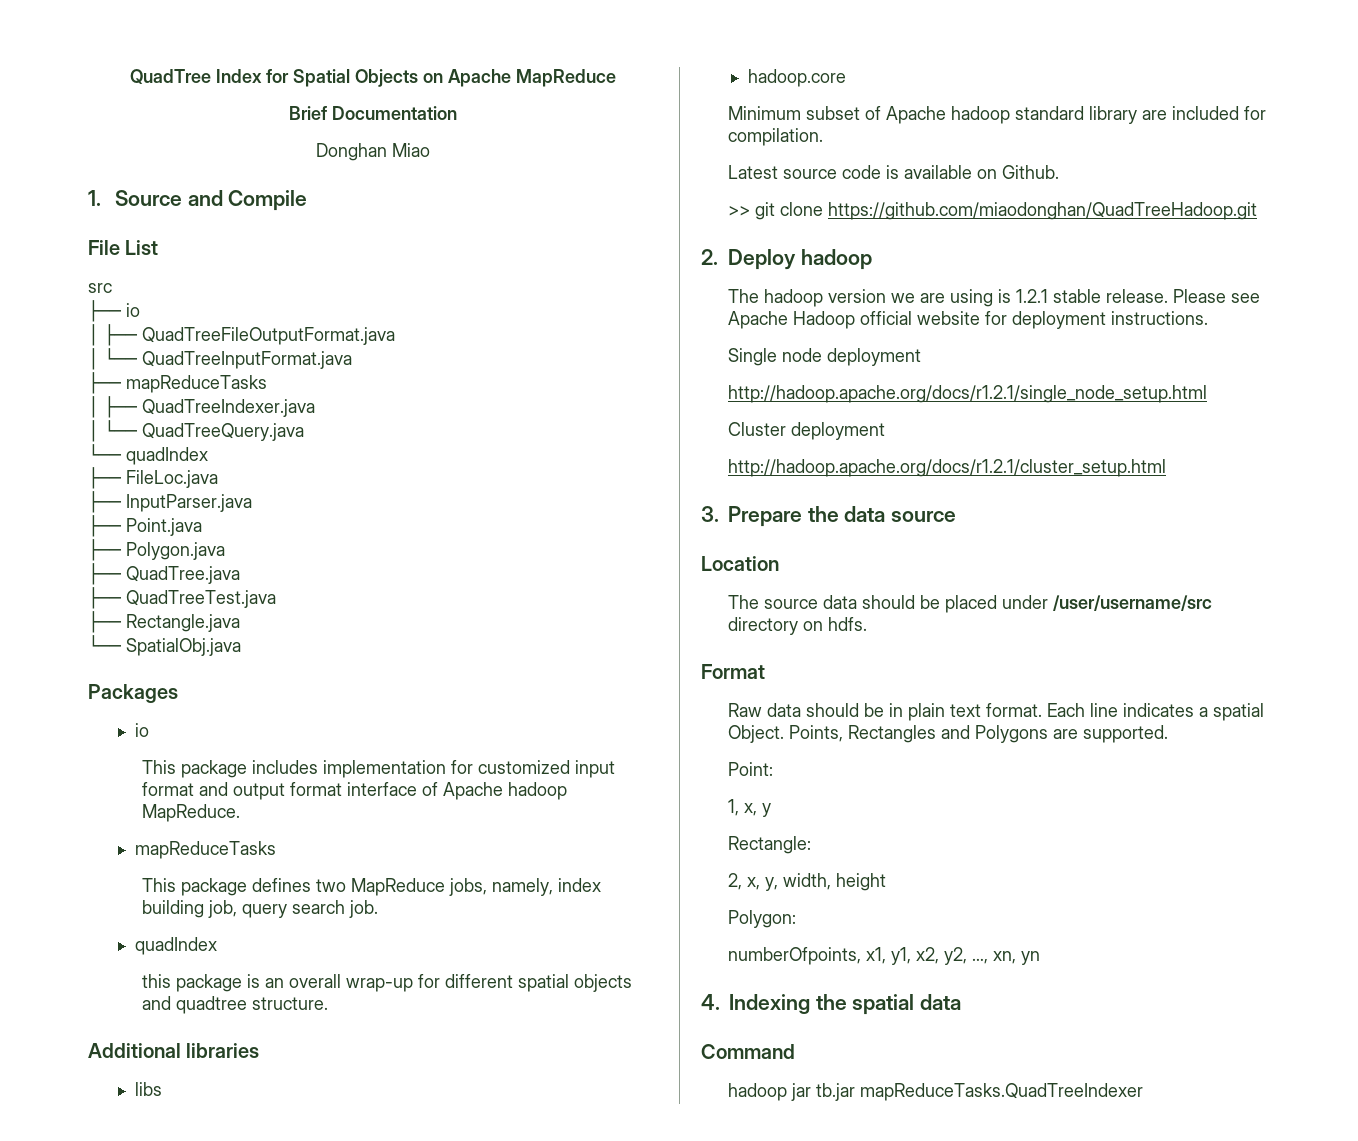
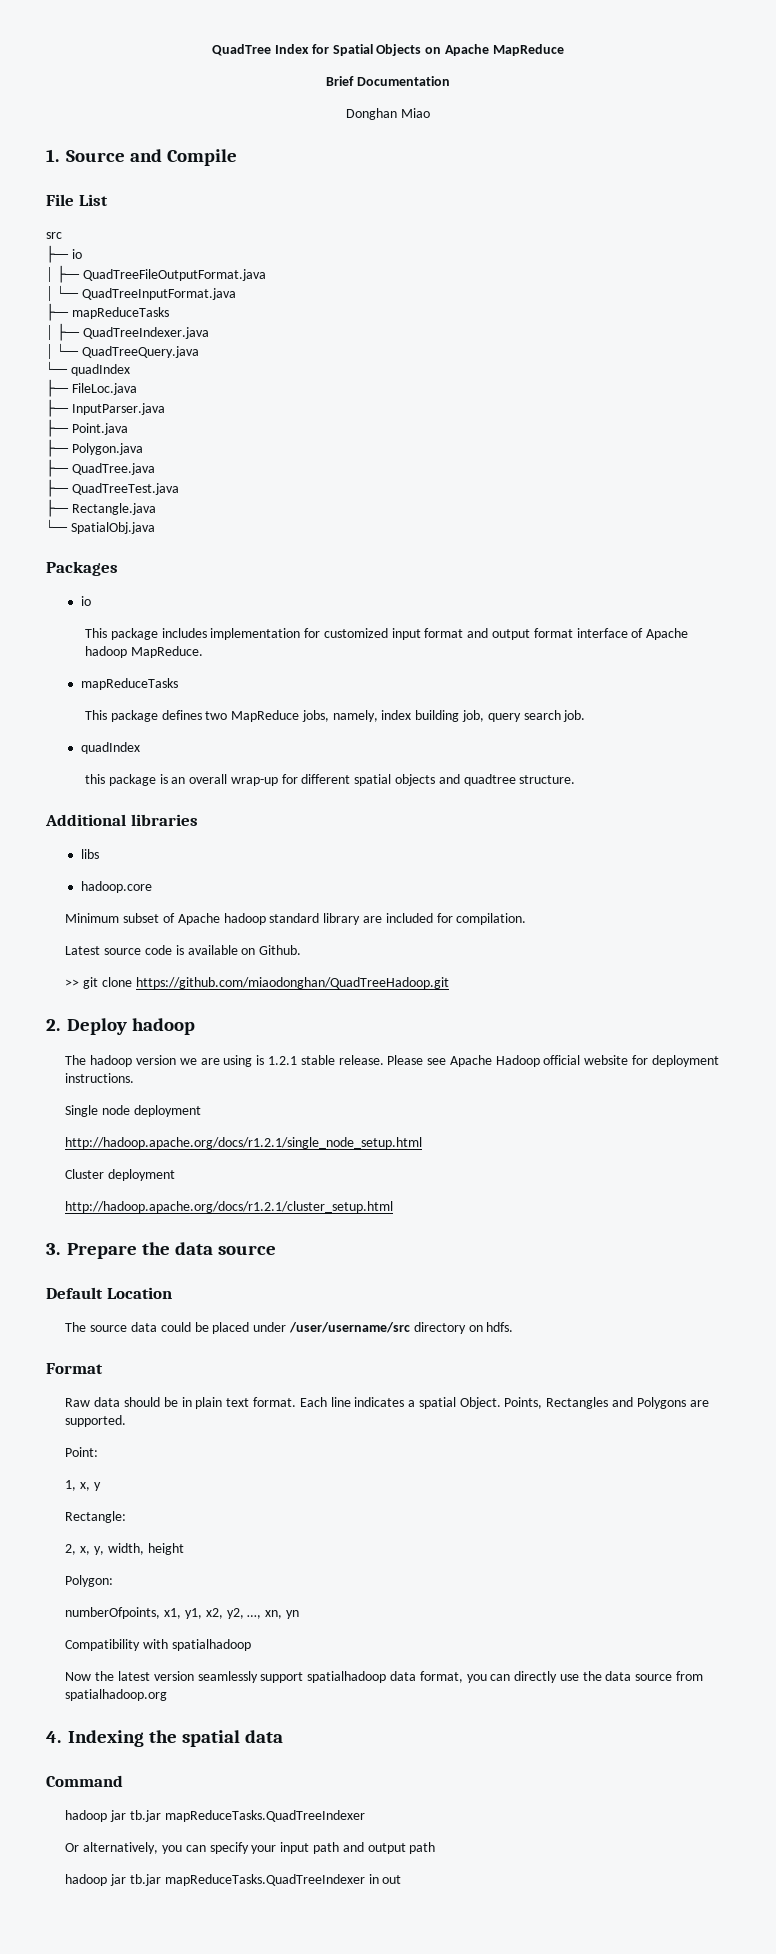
- Location
+ Default Location
- The source data should be placed under /user/username/src directory on hdfs.
+ The source data could be placed under /user/username/src directory on hdfs.
+ Compatibility with spatialhadoop
+ Now the latest version seamlessly support spatialhadoop data format, you can directly use the data source from spatialhadoop.org
+ Or alternatively, you can specify your input path and output path
+ hadoop jar tb.jar mapReduceTasks.QuadTreeIndexer in out

